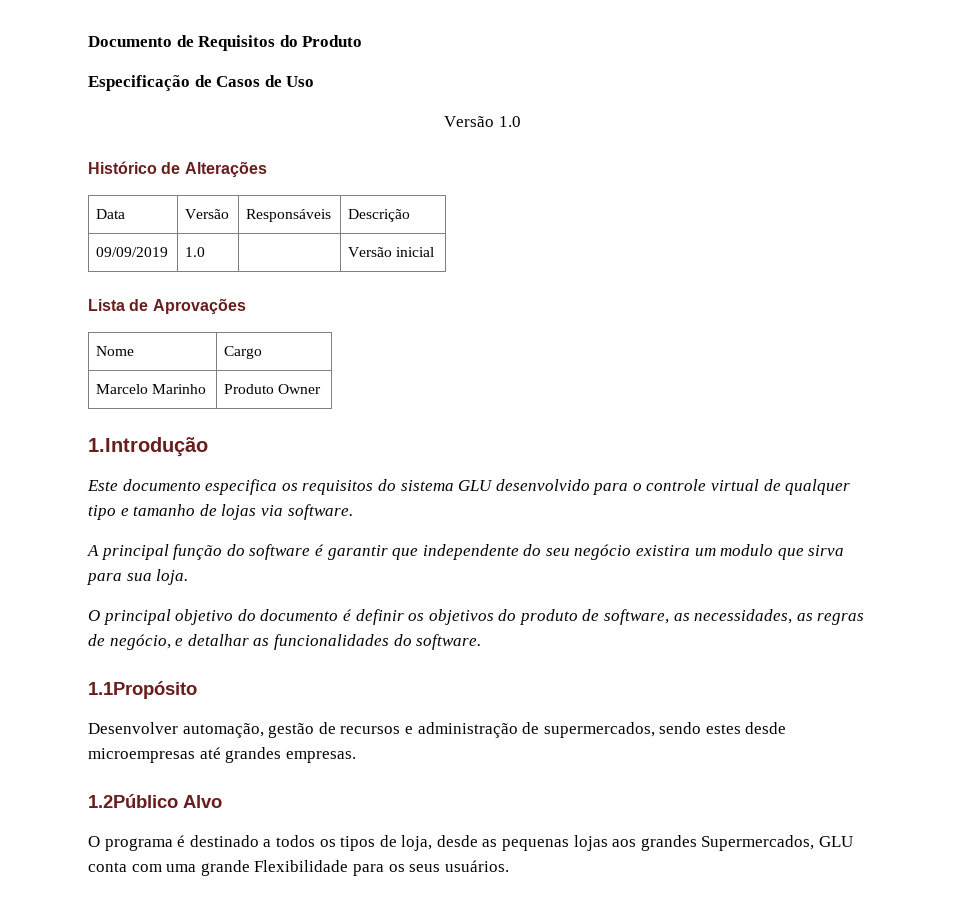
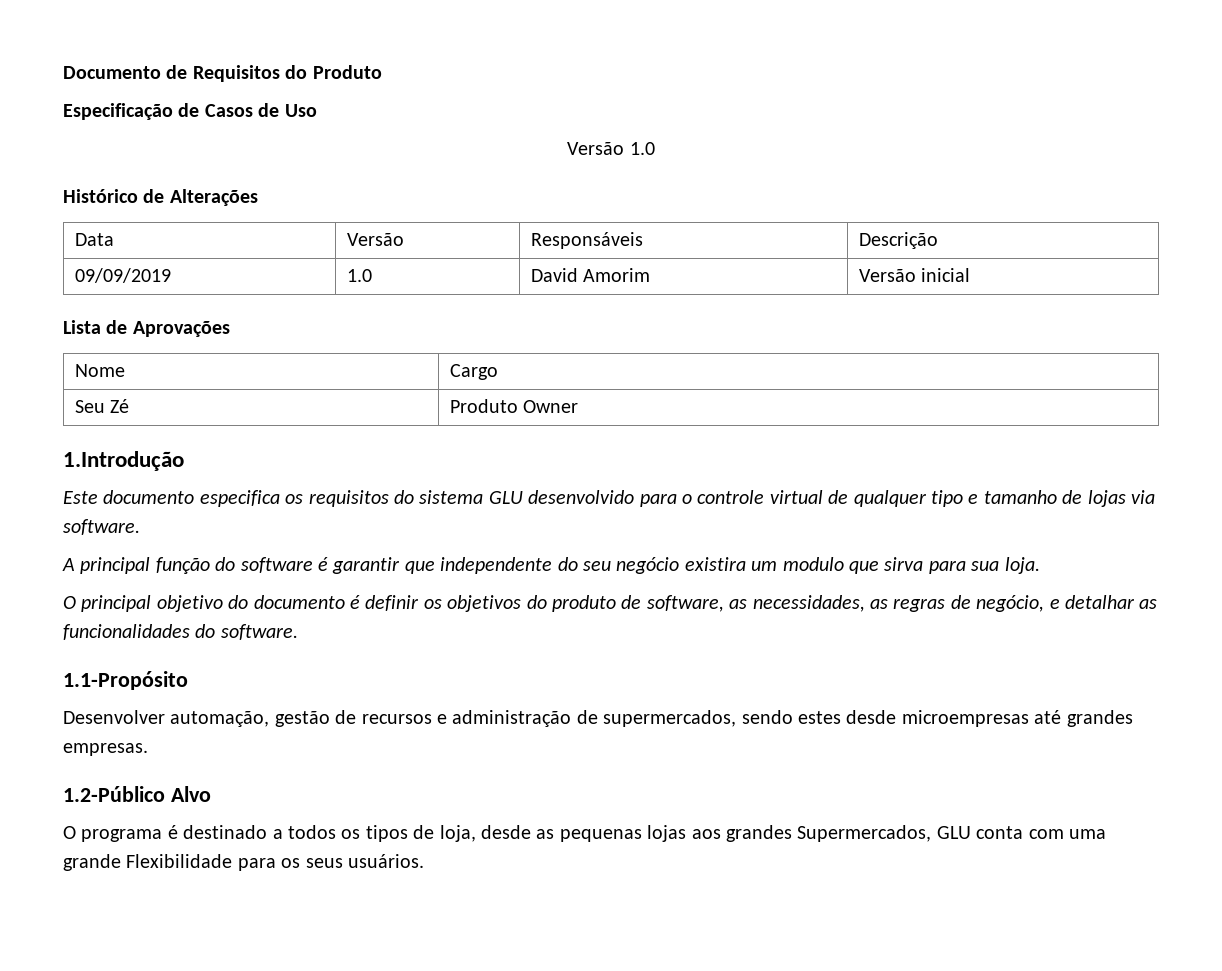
- 09/09/2019 | 1.0 | | Versão inicial
+ 09/09/2019 | 1.0 | David Amorim | Versão inicial
- Marcelo Marinho | Produto Owner
+ Seu Zé | Produto Owner
- 1.1Propósito
+ 1.1-Propósito
- 1.2Público Alvo
+ 1.2-Público Alvo

